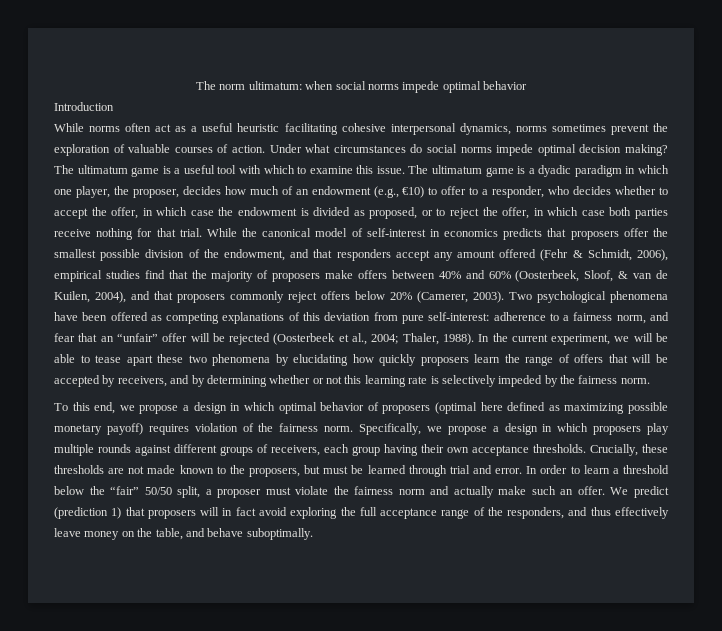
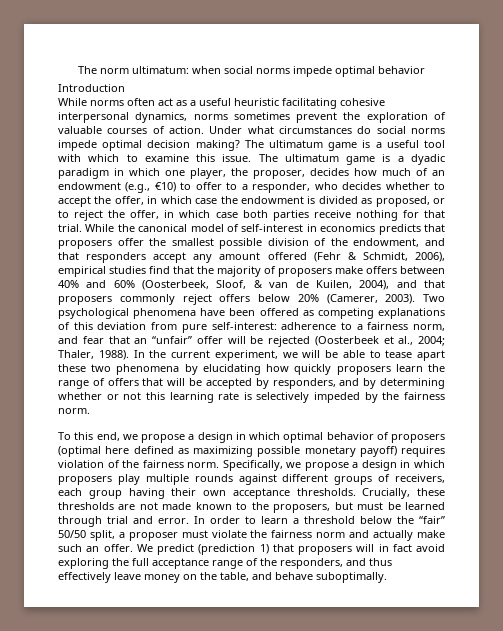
- In the current experiment, we will be able to tease apart these two phenomena by elucidating how quickly proposers learn the range of offers that will be accepted by receivers, and by determining whether or not this learning rate is selectively impeded by the fairness norm.
+ In the current experiment, we will be able to tease apart these two phenomena by elucidating how quickly proposers learn the range of offers that will be accepted by responders, and by determining whether or not this learning rate is selectively impeded by the fairness norm.

